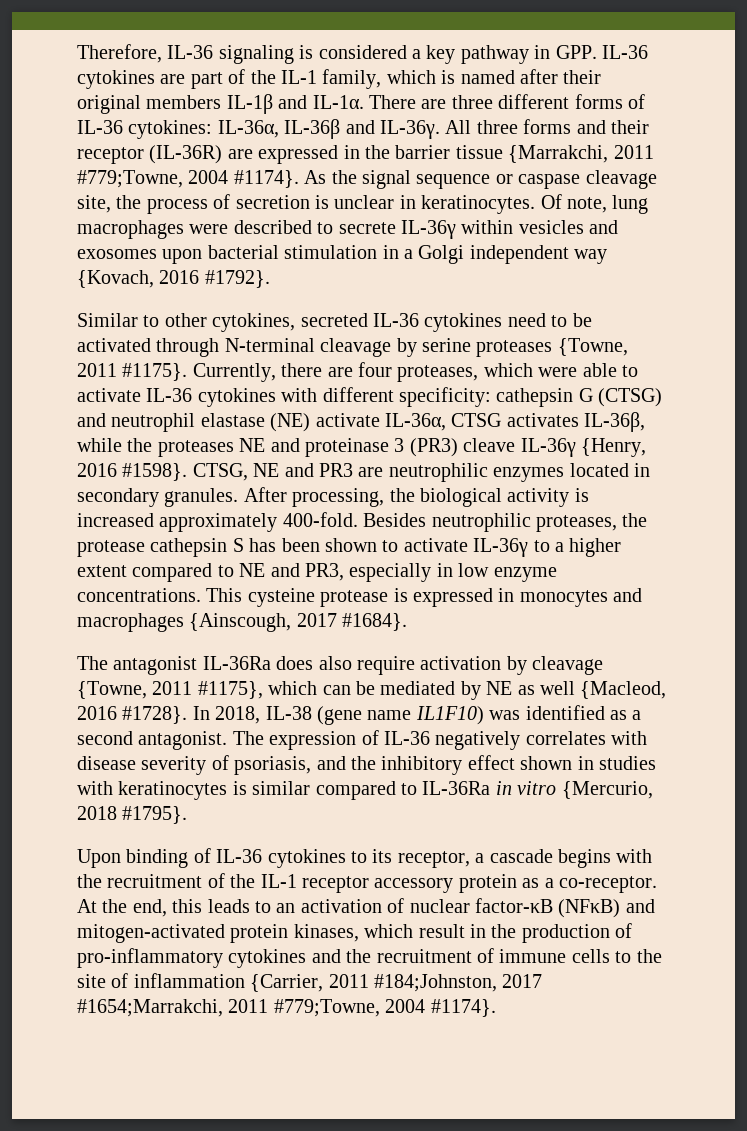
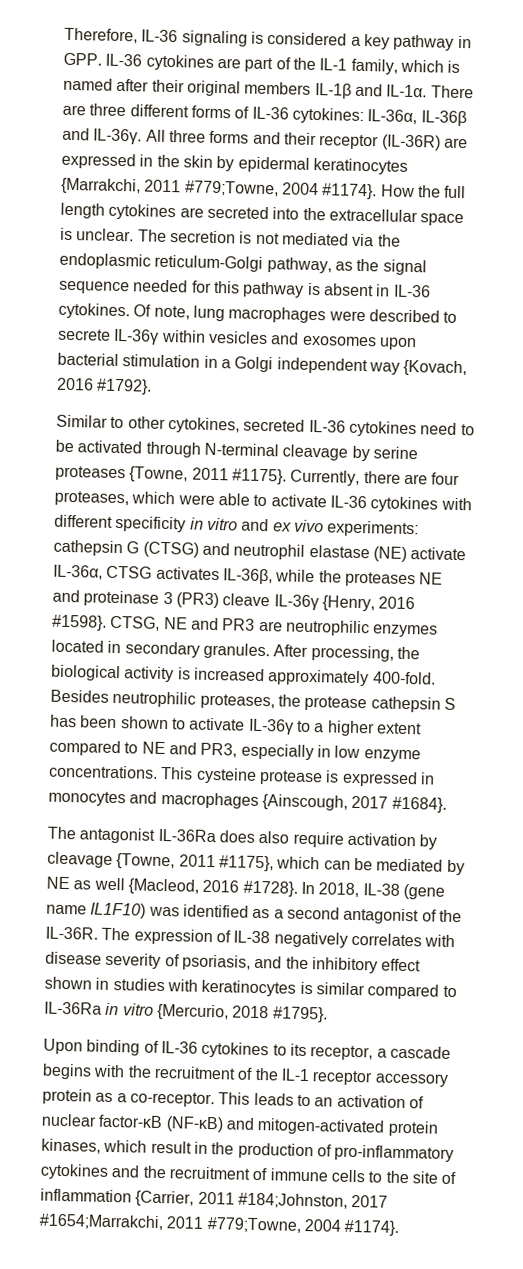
- All three forms and their receptor (IL-36R) are expressed in the barrier tissue {Marrakchi, 2011 #779;Towne, 2004 #1174}.
+ All three forms and their receptor (IL-36R) are expressed in the skin by epidermal keratinocytes {Marrakchi, 2011 #779;Towne, 2004 #1174}.
- As the signal sequence or caspase cleavage site, the process of secretion is unclear in keratinocytes.
+ How the full length cytokines are secreted into the extracellular space is unclear. The secretion is not mediated via the endoplasmic reticulum-Golgi pathway, as the signal sequence needed for this pathway is absent in IL-36 cytokines.
- Currently, there are four proteases, which were able to activate IL-36 cytokines with different specificity: cathepsin G (CTSG) and neutrophil elastase (NE) activate IL-36α, CTSG activates IL-36β, while the proteases NE and proteinase 3 (PR3) cleave IL-36γ {Henry, 2016 #1598}.
+ Currently, there are four proteases, which were able to activate IL-36 cytokines with different specificity in vitro and ex vivo experiments: cathepsin G (CTSG) and neutrophil elastase (NE) activate IL-36α, CTSG activates IL-36β, while the proteases NE and proteinase 3 (PR3) cleave IL-36γ {Henry, 2016 #1598}.
- In 2018, IL-38 (gene name IL1F10) was identified as a second antagonist.
+ In 2018, IL-38 (gene name IL1F10) was identified as a second antagonist of the IL-36R.
- The expression of IL-36 negatively correlates with disease severity of psoriasis, and the inhibitory effect shown in studies with keratinocytes is similar compared to IL-36Ra in vitro {Mercurio, 2018 #1795}.
+ The expression of IL-38 negatively correlates with disease severity of psoriasis, and the inhibitory effect shown in studies with keratinocytes is similar compared to IL-36Ra in vitro {Mercurio, 2018 #1795}.
- At the end, this leads to an activation of nuclear factor-κB (NFκB) and mitogen-activated protein kinases, which result in the production of pro-inflammatory cytokines and the recruitment of immune cells to the site of inflammation {Carrier, 2011 #184;Johnston, 2017 #1654;Marrakchi, 2011 #779;Towne, 2004 #1174}.
+ This leads to an activation of nuclear factor-κB (NF-κB) and mitogen-activated protein kinases, which result in the production of pro-inflammatory cytokines and the recruitment of immune cells to the site of inflammation {Carrier, 2011 #184;Johnston, 2017 #1654;Marrakchi, 2011 #779;Towne, 2004 #1174}.

